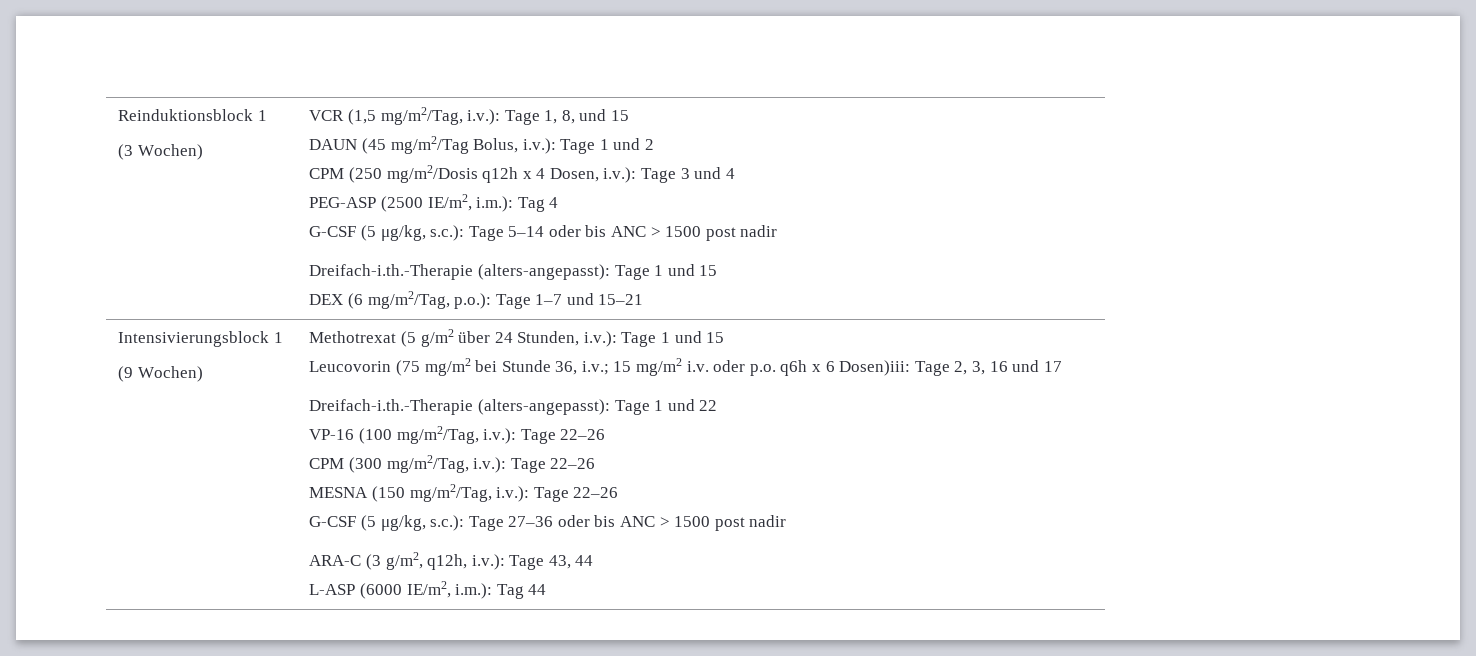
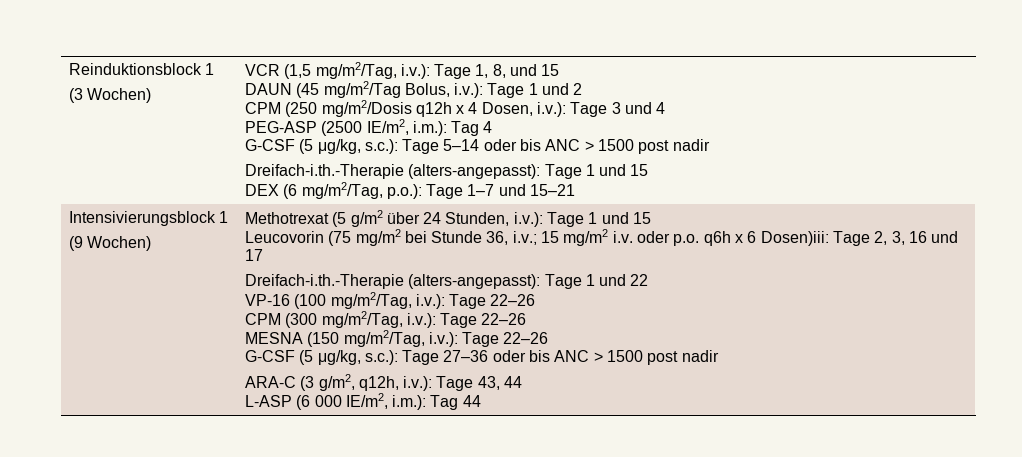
- L-ASP (6000 IE/m2, i.m.): Tag 44
+ L-ASP (6 000 IE/m2, i.m.): Tag 44

